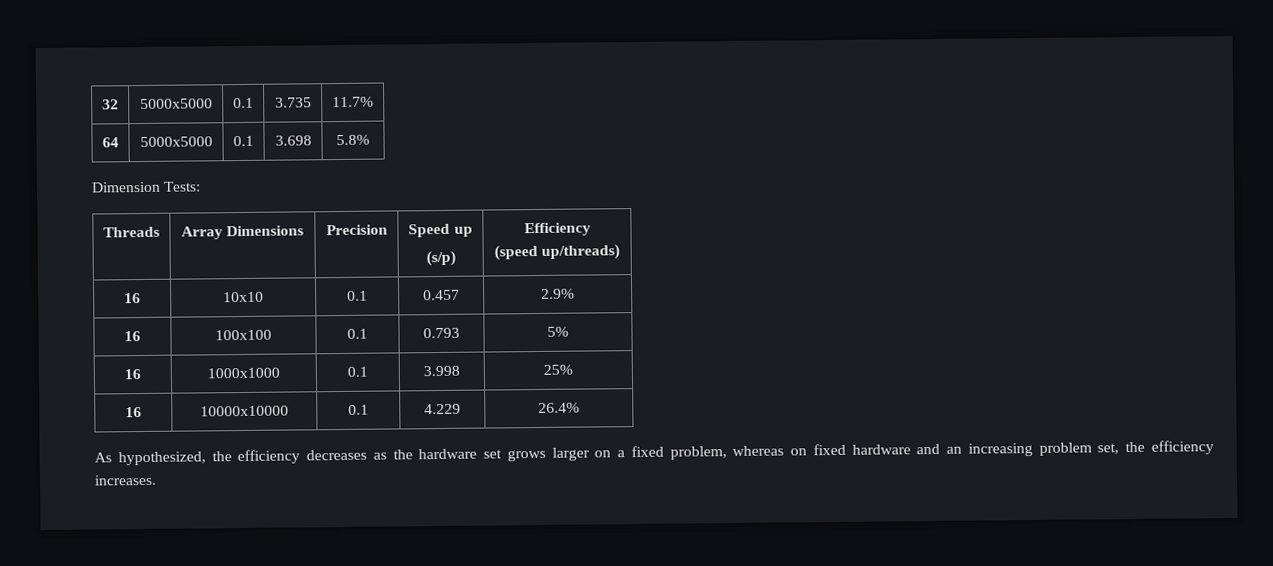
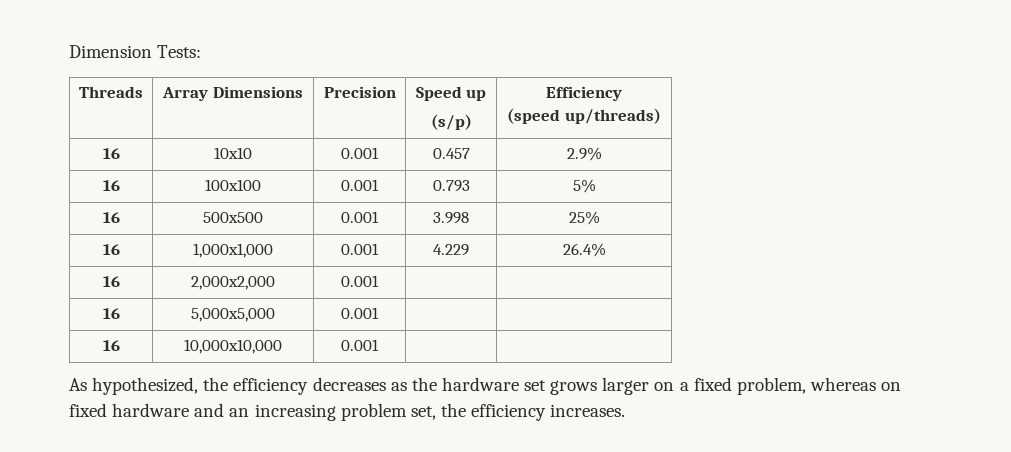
- 32 | 5000x5000 | 0.1 | 3.735 | 11.7%
- 64 | 5000x5000 | 0.1 | 3.698 | 5.8%
- 16 | 10x10 | 0.1 | 0.457 | 2.9%
+ 16 | 10x10 | 0.001 | 0.457 | 2.9%
- 16 | 100x100 | 0.1 | 0.793 | 5%
+ 16 | 100x100 | 0.001 | 0.793 | 5%
- 16 | 1000x1000 | 0.1 | 3.998 | 25%
+ 16 | 500x500 | 0.001 | 3.998 | 25%
- 16 | 10000x10000 | 0.1 | 4.229 | 26.4%
+ 16 | 1,000x1,000 | 0.001 | 4.229 | 26.4%
+ 16 | 2,000x2,000 | 0.001 | |
+ 16 | 5,000x5,000 | 0.001 | |
+ 16 | 10,000x10,000 | 0.001 | |

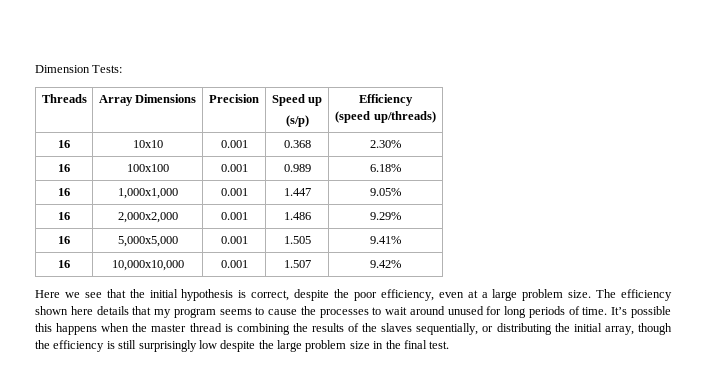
- 16 | 10x10 | 0.001 | 0.457 | 2.9%
+ 16 | 10x10 | 0.001 | 0.368 | 2.30%
- 16 | 100x100 | 0.001 | 0.793 | 5%
- 16 | 500x500 | 0.001 | 3.998 | 25%
+ 16 | 100x100 | 0.001 | 0.989 | 6.18%
- 16 | 1,000x1,000 | 0.001 | 4.229 | 26.4%
+ 16 | 1,000x1,000 | 0.001 | 1.447 | 9.05%
- 16 | 2,000x2,000 | 0.001 | |
+ 16 | 2,000x2,000 | 0.001 | 1.486 | 9.29%
- 16 | 5,000x5,000 | 0.001 | |
+ 16 | 5,000x5,000 | 0.001 | 1.505 | 9.41%
- 16 | 10,000x10,000 | 0.001 | |
- As hypothesized, the efficiency decreases as the hardware set grows larger on a fixed problem, whereas on fixed hardware and an increasing problem set, the efficiency increases.
+ 16 | 10,000x10,000 | 0.001 | 1.507 | 9.42%
+ Here we see that the initial hypothesis is correct, despite the poor efficiency, even at a large problem size. The efficiency shown here details that my program seems to cause the processes to wait around unused for long periods of time. It’s possible this happens when the master thread is combining the results of the slaves sequentially, or distributing the initial array, though the efficiency is still surprisingly low despite the large problem size in the final test.

